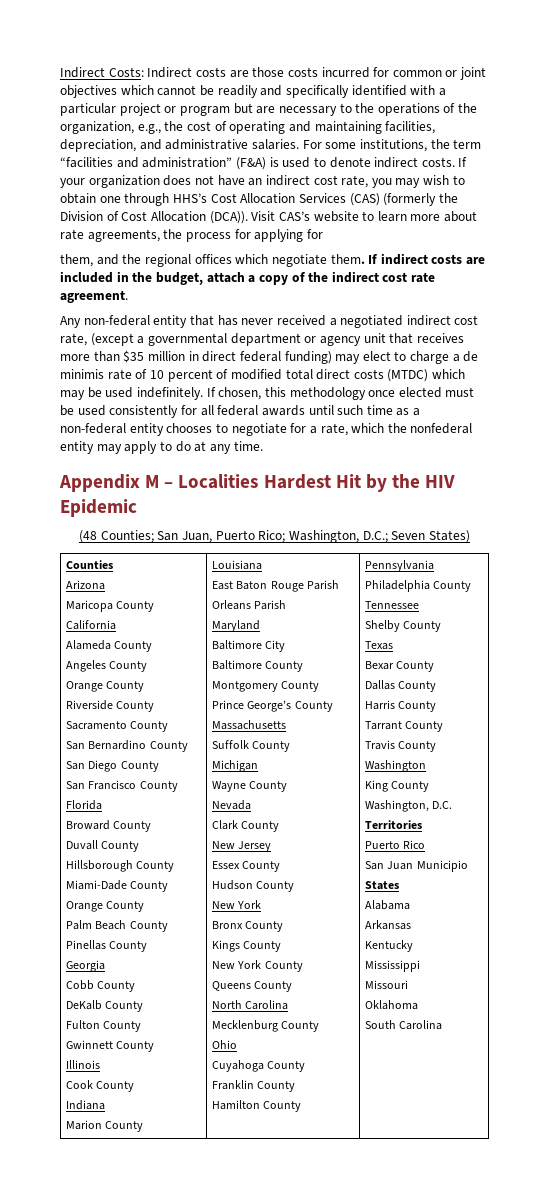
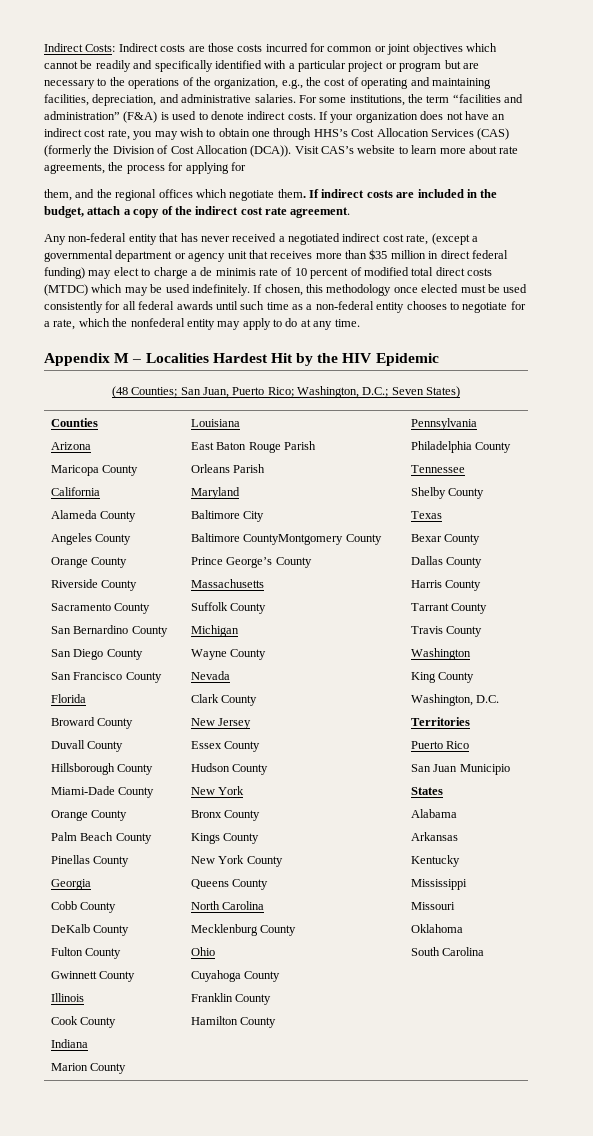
- Baltimore County
- Montgomery County
+ Baltimore CountyMontgomery County

